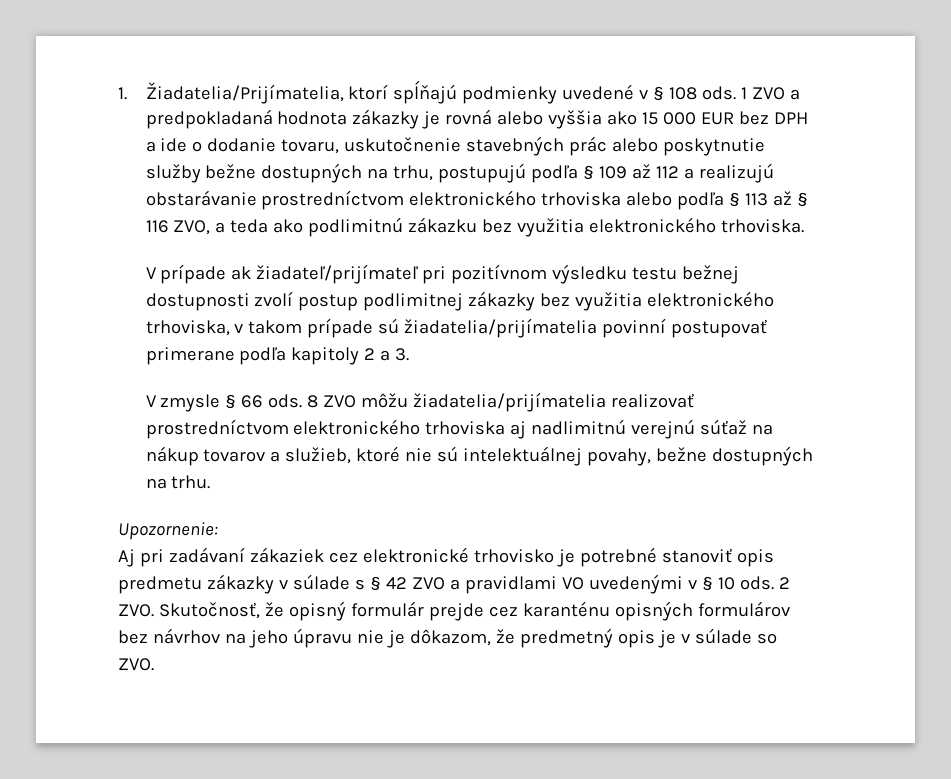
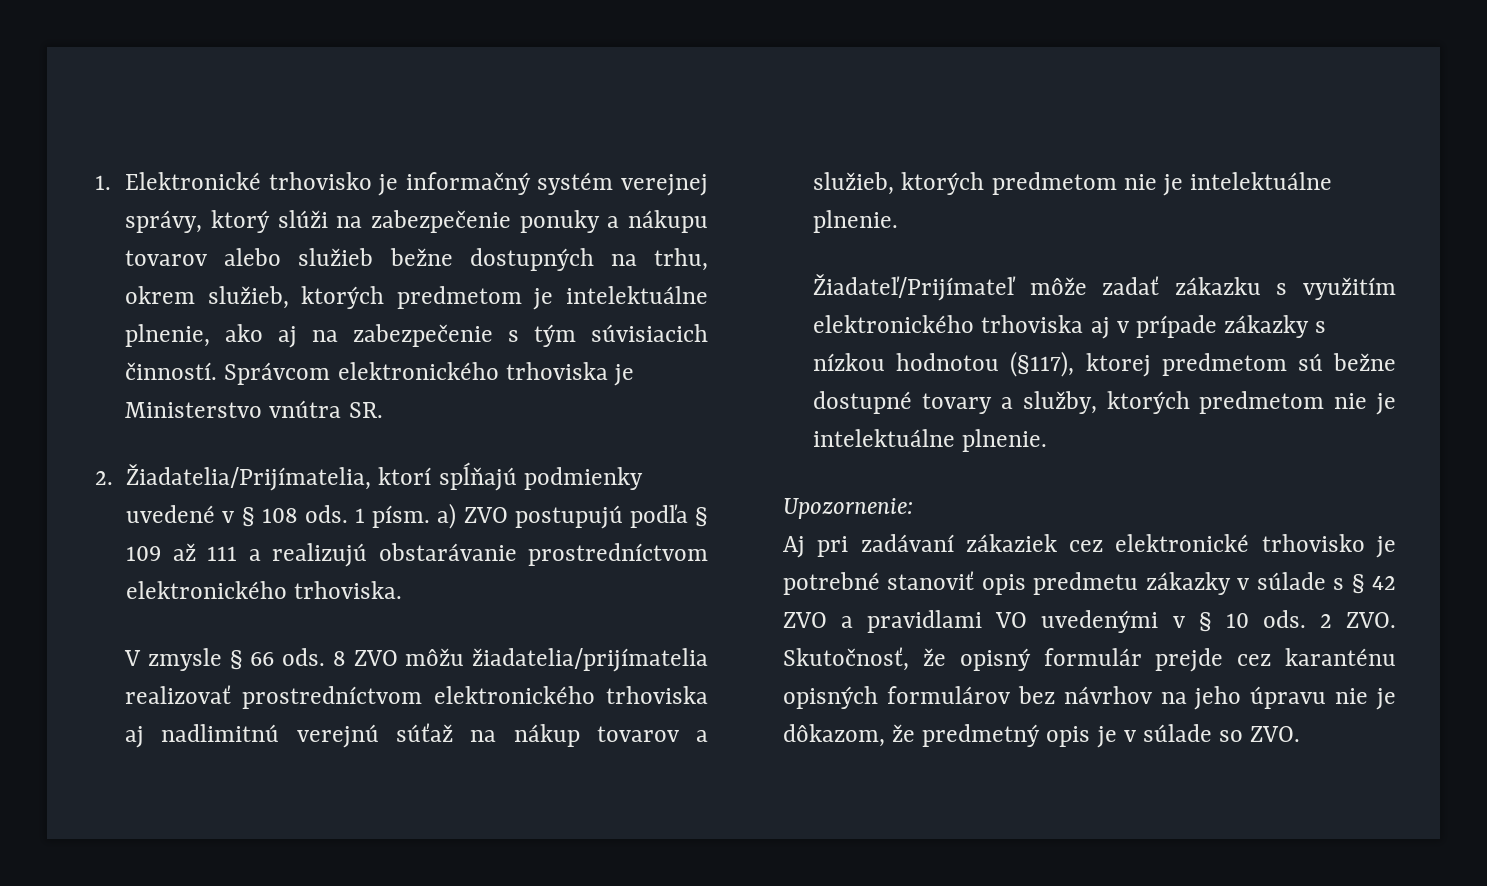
- 1. Žiadatelia/Prijímatelia, ktorí spĺňajú podmienky uvedené v § 108 ods.
+ 1. Elektronické trhovisko je informačný systém verejnej správy, ktorý slúži na zabezpečenie ponuky a nákupu tovarov alebo služieb bežne dostupných na trhu, okrem služieb, ktorých predmetom je intelektuálne plnenie, ako aj na zabezpečenie s tým súvisiacich činností. Správcom elektronického trhoviska je Ministerstvo vnútra SR.
+ 2. Žiadatelia/Prijímatelia, ktorí spĺňajú podmienky uvedené v § 108 ods.
- 1 ZVO a predpokladaná hodnota zákazky je rovná alebo vyššia ako 15 000 EUR bez DPH a ide o dodanie tovaru, uskutočnenie stavebných prác alebo poskytnutie služby bežne dostupných na trhu, postupujú podľa § 109 až 112 a realizujú obstarávanie prostredníctvom elektronického trhoviska alebo podľa § 113 až § 116 ZVO, a teda ako podlimitnú zákazku bez využitia elektronického trhoviska.
- V prípade ak žiadateľ/prijímateľ pri pozitívnom výsledku testu bežnej dostupnosti zvolí postup podlimitnej zákazky bez využitia elektronického trhoviska, v takom prípade sú žiadatelia/prijímatelia povinní postupovať primerane podľa kapitoly 2 a 3.
+ 1 písm. a) ZVO postupujú podľa § 109 až 111 a realizujú obstarávanie prostredníctvom elektronického trhoviska.
- 8 ZVO môžu žiadatelia/prijímatelia realizovať prostredníctvom elektronického trhoviska aj nadlimitnú verejnú súťaž na nákup tovarov a služieb, ktoré nie sú intelektuálnej povahy, bežne dostupných na trhu.
+ 8 ZVO môžu žiadatelia/prijímatelia realizovať prostredníctvom elektronického trhoviska aj nadlimitnú verejnú súťaž na nákup tovarov a služieb, ktorých predmetom nie je intelektuálne plnenie.
+ Žiadateľ/Prijímateľ môže zadať zákazku s využitím elektronického trhoviska aj v prípade zákazky s nízkou hodnotou (§117), ktorej predmetom sú bežne dostupné tovary a služby, ktorých predmetom nie je intelektuálne plnenie.

